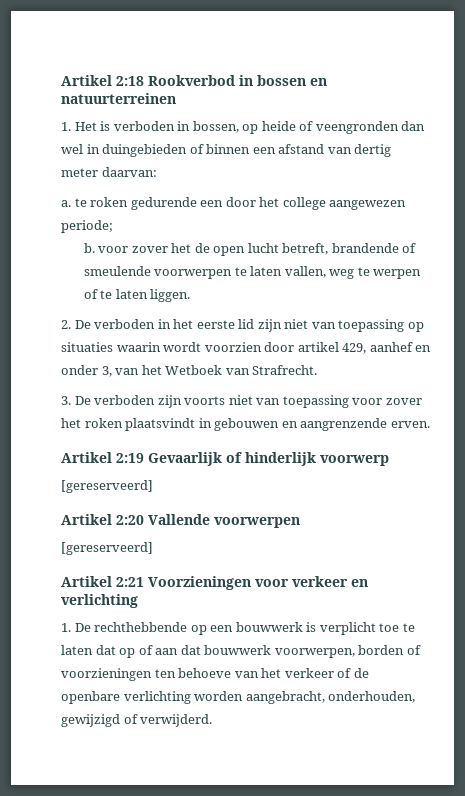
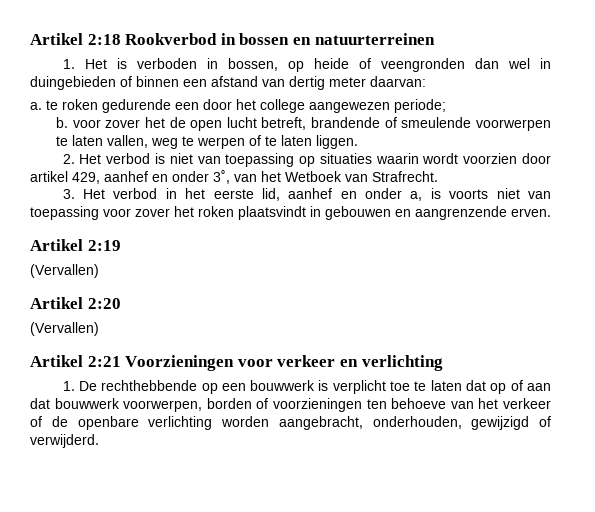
- 2. De verboden in het eerste lid zijn niet van toepassing op situaties waarin wordt voorzien door artikel 429, aanhef en onder 3, van het Wetboek van Strafrecht.
+ 2. Het verbod is niet van toepassing op situaties waarin wordt voorzien door artikel 429, aanhef en onder 3˚, van het Wetboek van Strafrecht.
- 3. De verboden zijn voorts niet van toepassing voor zover het roken plaatsvindt in gebouwen en aangrenzende erven.
+ 3. Het verbod in het eerste lid, aanhef en onder a, is voorts niet van toepassing voor zover het roken plaatsvindt in gebouwen en aangrenzende erven.
- Artikel 2:19 Gevaarlijk of hinderlijk voorwerp
- [gereserveerd]
+ Artikel 2:19
+ (Vervallen)
- Artikel 2:20 Vallende voorwerpen
- [gereserveerd]
+ Artikel 2:20
+ (Vervallen)

